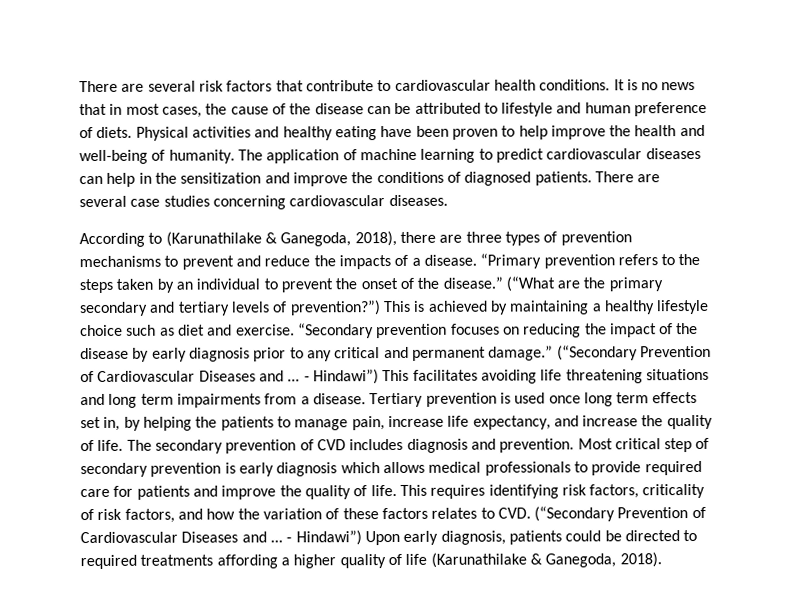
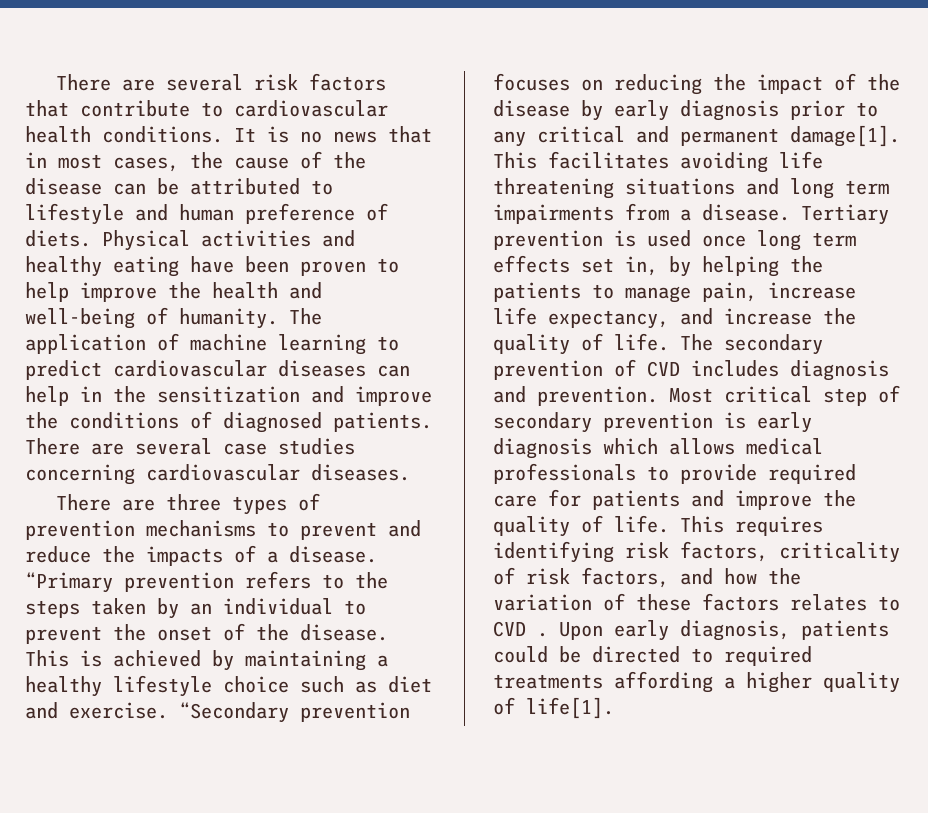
- According to (Karunathilake & Ganegoda, 2018), there are three types of prevention mechanisms to prevent and reduce the impacts of a disease.
+ There are three types of prevention mechanisms to prevent and reduce the impacts of a disease.
- “Primary prevention refers to the steps taken by an individual to prevent the onset of the disease.” (“What are the primary secondary and tertiary levels of prevention?”)
+ “Primary prevention refers to the steps taken by an individual to prevent the onset of the disease.
- “Secondary prevention focuses on reducing the impact of the disease by early diagnosis prior to any critical and permanent damage.” (“Secondary Prevention of Cardiovascular Diseases and ... - Hindawi”) This facilitates avoiding life threatening situations and long term impairments from a disease.
+ “Secondary prevention focuses on reducing the impact of the disease by early diagnosis prior to any critical and permanent damage[1]. This facilitates avoiding life threatening situations and long term impairments from a disease.
- This requires identifying risk factors, criticality of risk factors, and how the variation of these factors relates to CVD. (“Secondary Prevention of Cardiovascular Diseases and ... - Hindawi”) Upon early diagnosis, patients could be directed to required treatments affording a higher quality of life (Karunathilake & Ganegoda, 2018).
+ This requires identifying risk factors, criticality of risk factors, and how the variation of these factors relates to CVD . Upon early diagnosis, patients could be directed to required treatments affording a higher quality of life[1].

